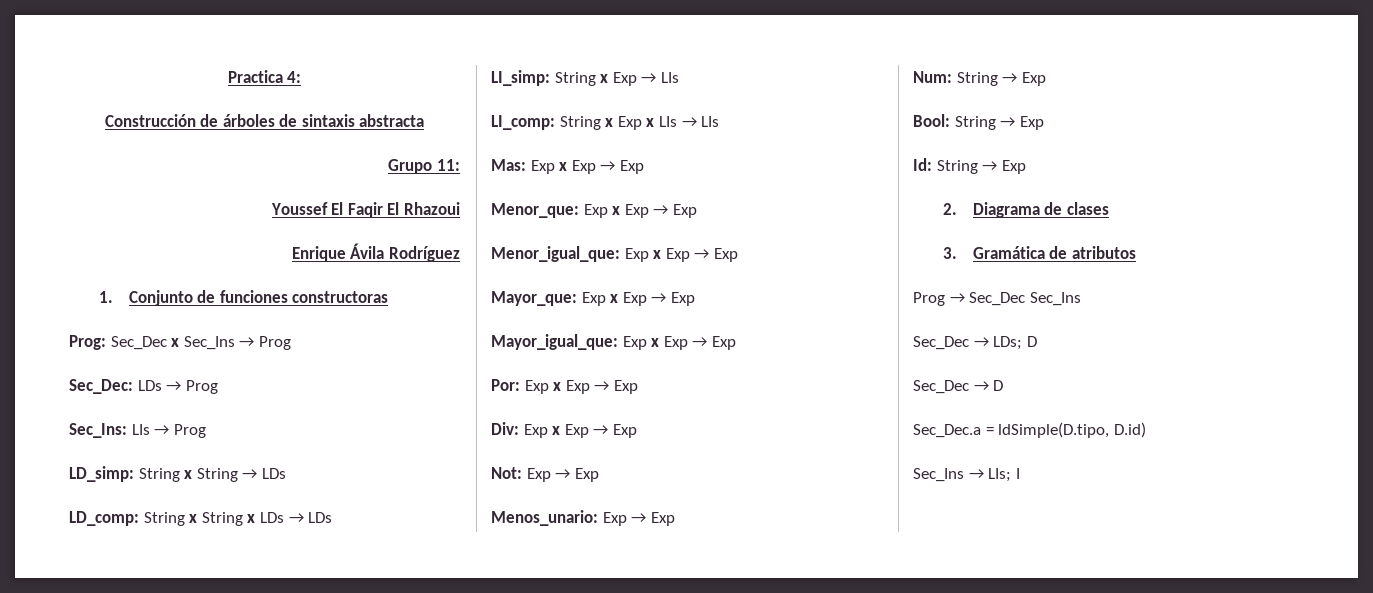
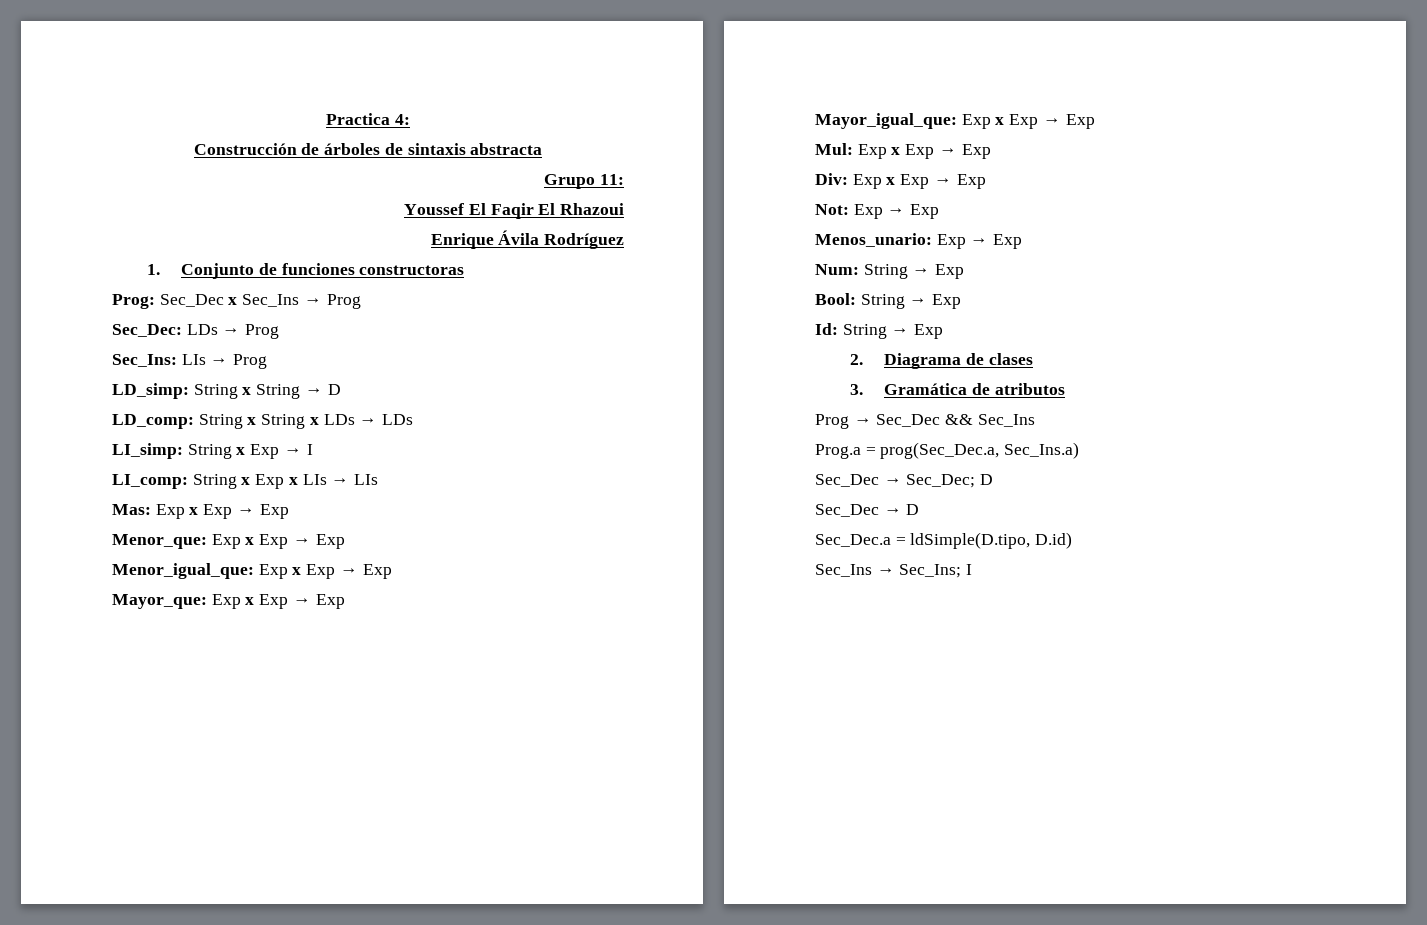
- LD_simp: String x String → LDs
+ LD_simp: String x String → D
- LI_simp: String x Exp → LIs
+ LI_simp: String x Exp → I
- Por: Exp x Exp → Exp
+ Mul: Exp x Exp → Exp
- Prog → Sec_Dec Sec_Ins
- Sec_Dec → LDs; D
+ Prog → Sec_Dec && Sec_Ins
+ Prog.a = prog(Sec_Dec.a, Sec_Ins.a)
+ Sec_Dec → Sec_Dec; D
- Sec_Ins → LIs; I
+ Sec_Ins → Sec_Ins; I

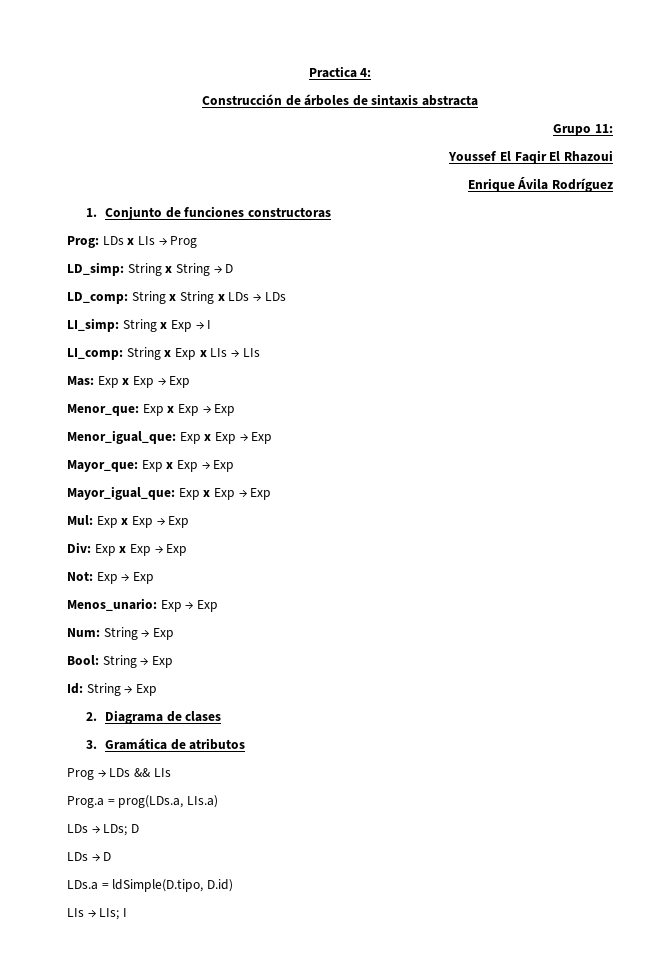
- Prog: Sec_Dec x Sec_Ins → Prog
- Sec_Dec: LDs → Prog
- Sec_Ins: LIs → Prog
+ Prog: LDs x LIs → Prog
- Prog → Sec_Dec && Sec_Ins
+ Prog → LDs && LIs
- Prog.a = prog(Sec_Dec.a, Sec_Ins.a)
- Sec_Dec → Sec_Dec; D
- Sec_Dec → D
- Sec_Dec.a = ldSimple(D.tipo, D.id)
+ Prog.a = prog(LDs.a, LIs.a)
+ LDs → LDs; D
+ LDs → D
+ LDs.a = ldSimple(D.tipo, D.id)
- Sec_Ins → Sec_Ins; I
+ LIs → LIs; I

